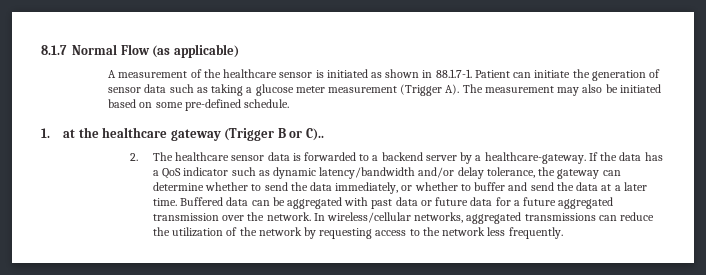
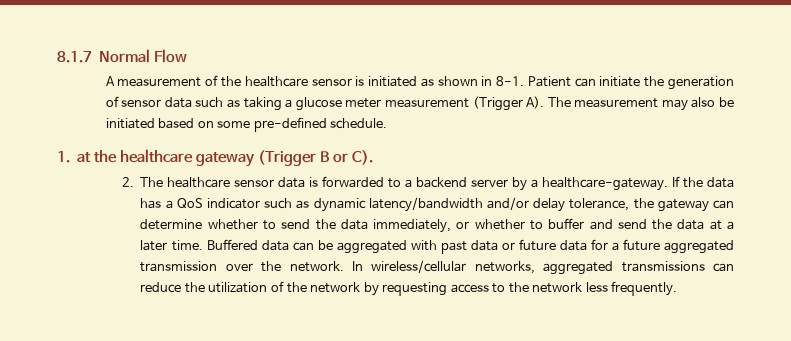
- 8.1.7 Normal Flow (as applicable)
+ 8.1.7 Normal Flow
- A measurement of the healthcare sensor is initiated as shown in 88.1.7-1. Patient can initiate the generation of sensor data such as taking a glucose meter measurement (Trigger A). The measurement may also be initiated based on some pre-defined schedule.
+ A measurement of the healthcare sensor is initiated as shown in 8-1. Patient can initiate the generation of sensor data such as taking a glucose meter measurement (Trigger A). The measurement may also be initiated based on some pre-defined schedule.
- 1. at the healthcare gateway (Trigger B or C)..
+ 1. at the healthcare gateway (Trigger B or C).

